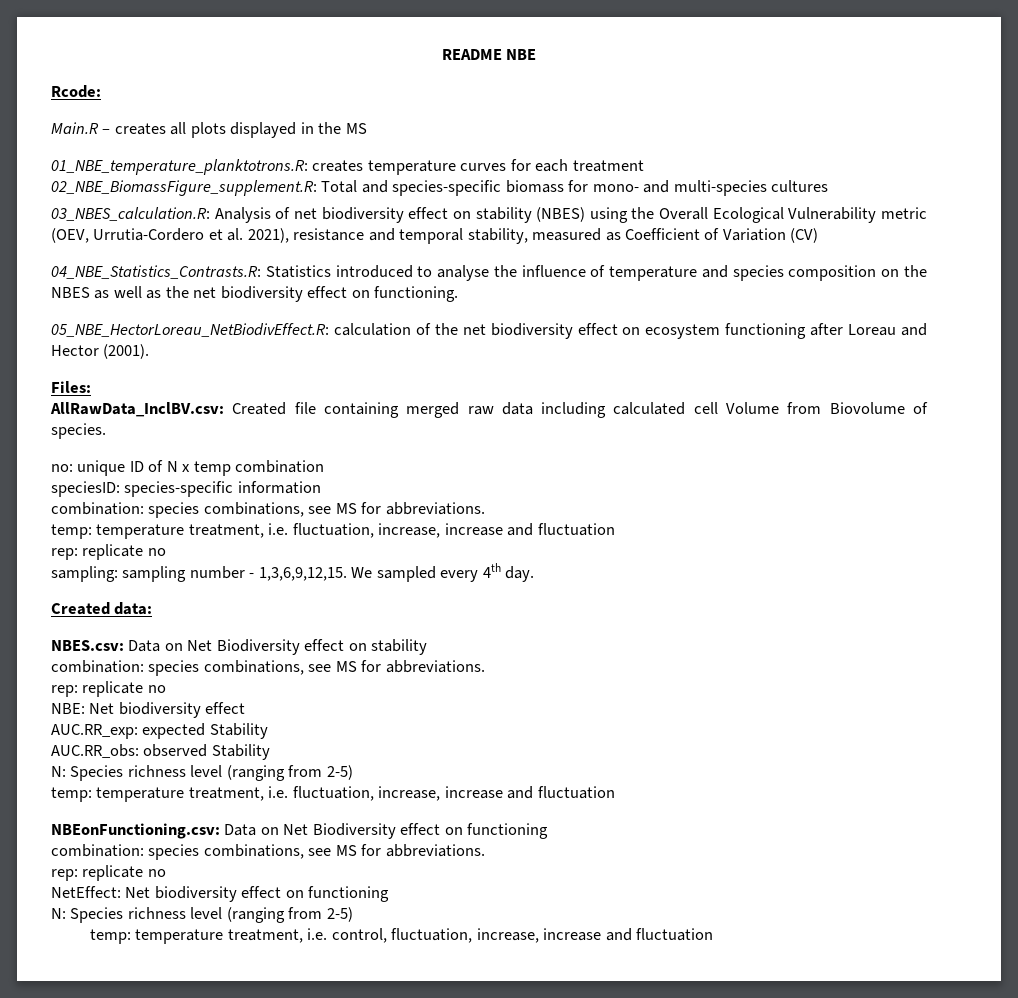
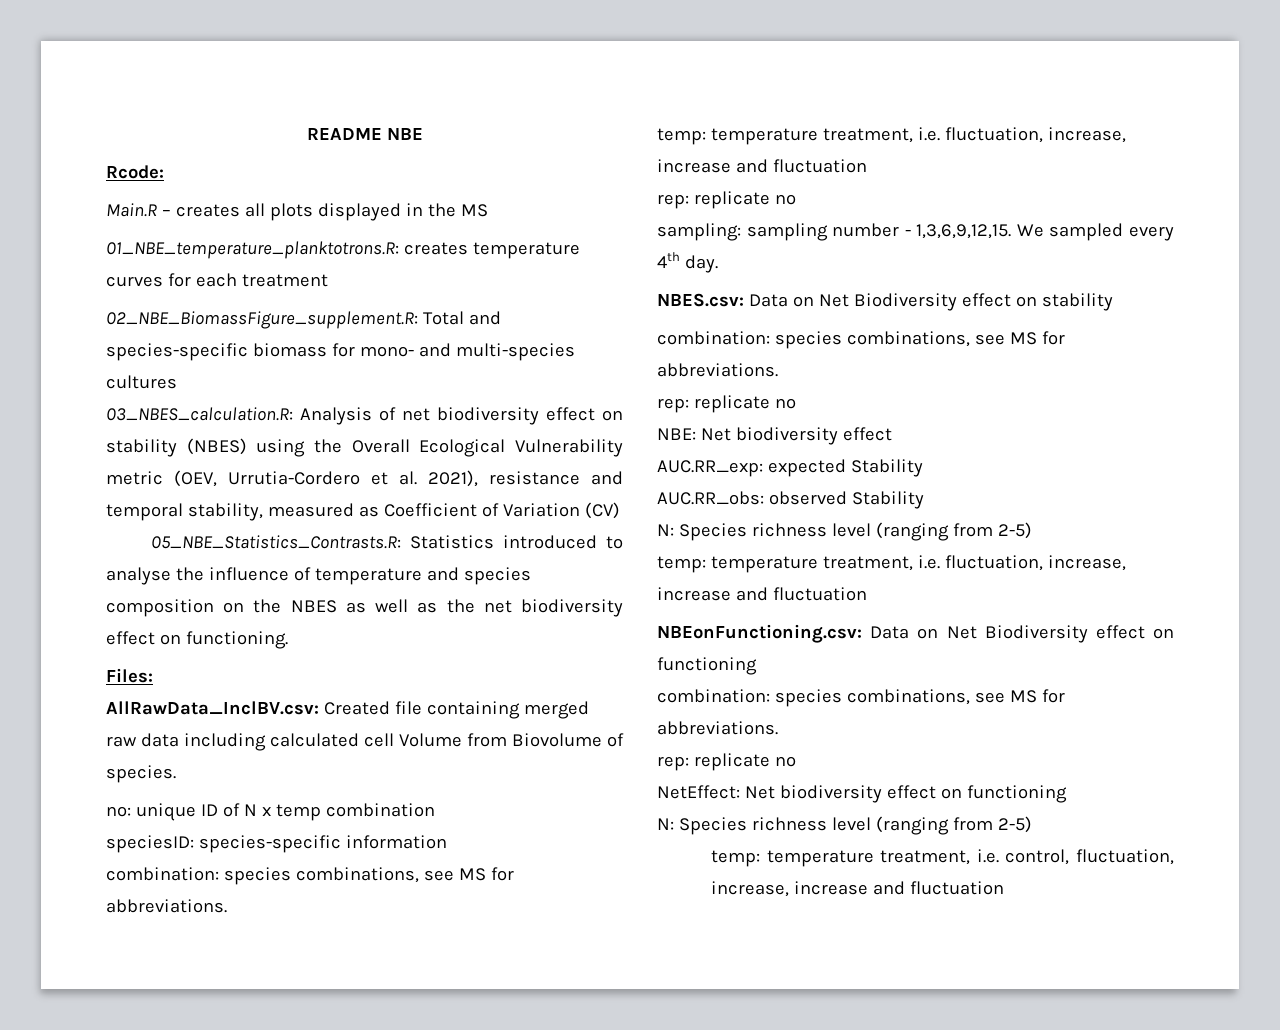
- 04_NBE_Statistics_Contrasts.R: Statistics introduced to analyse the influence of temperature and species composition on the NBES as well as the net biodiversity effect on functioning.
+ 05_NBE_Statistics_Contrasts.R: Statistics introduced to analyse the influence of temperature and species composition on the NBES as well as the net biodiversity effect on functioning.
- 05_NBE_HectorLoreau_NetBiodivEffect.R: calculation of the net biodiversity effect on ecosystem functioning after Loreau and Hector (2001).
- Created data:

